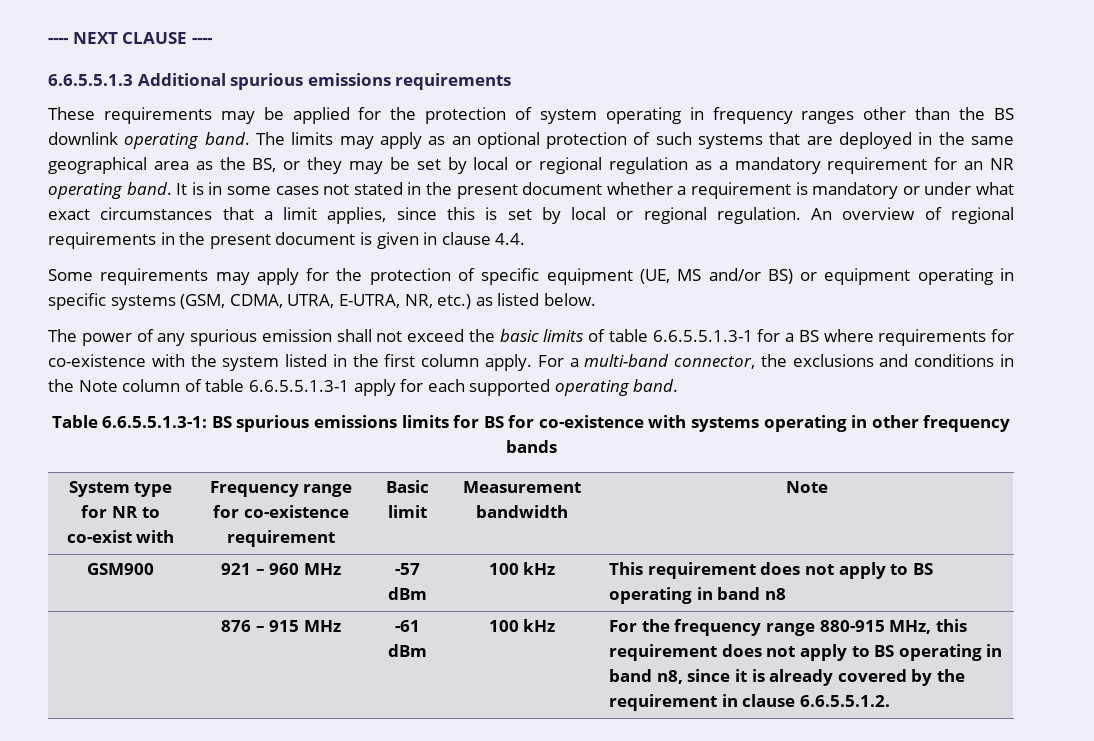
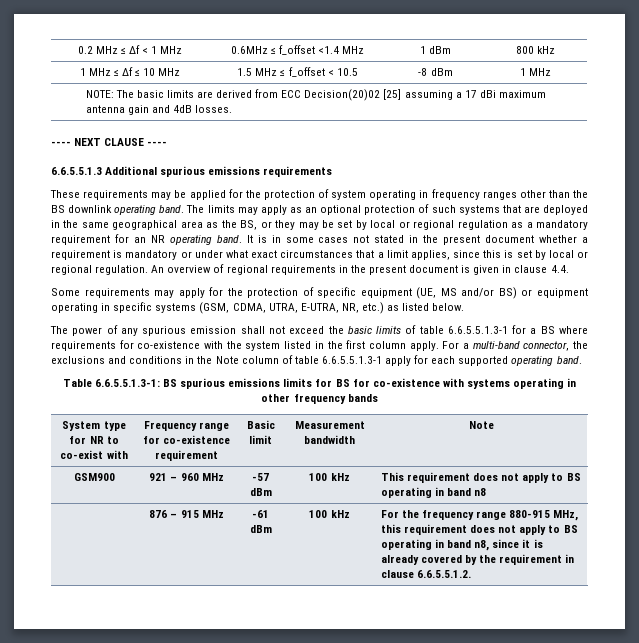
+ 0.2 MHz ≤ Δf < 1 MHz | 0.6MHz ≤ f_offset <1.4 MHz | 1 dBm | 800 kHz
+ 1 MHz ≤ Δf ≤ 10 MHz | 1.5 MHz ≤ f_offset < 10.5 | -8 dBm | 1 MHz
+ NOTE: The basic limits are derived from ECC Decision(20)02 [25] assuming a 17 dBi maximum antenna gain and 4dB losses.

